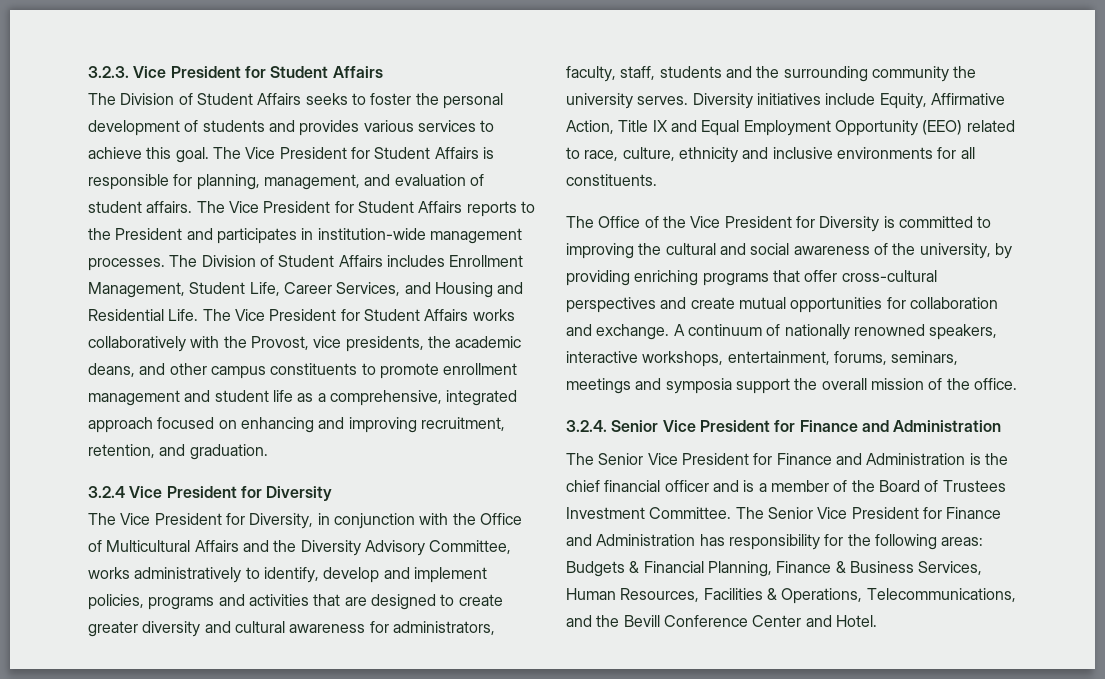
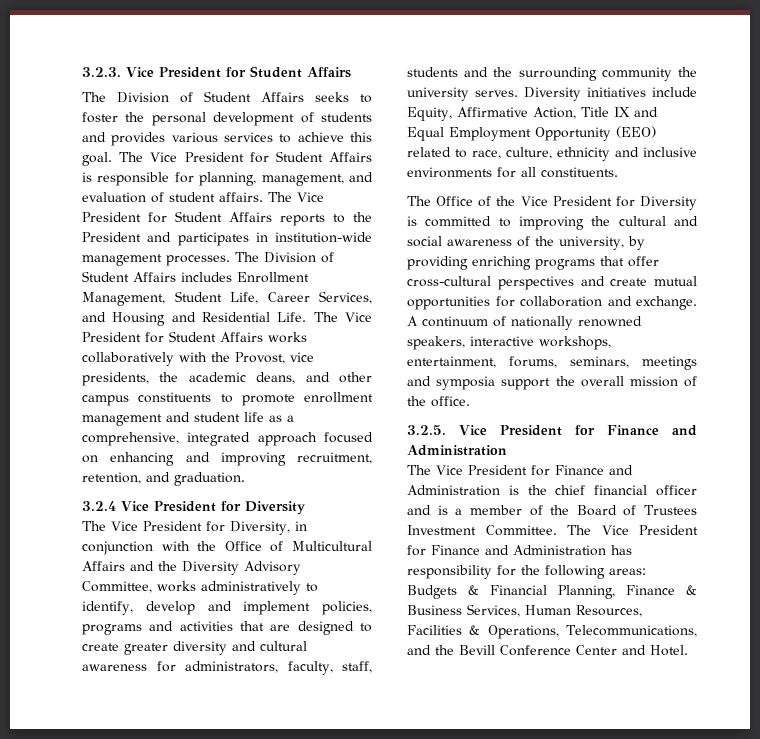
- 3.2.4. Senior Vice President for Finance and Administration
+ 3.2.5. Vice President for Finance and Administration
- The Senior Vice President for Finance and Administration is the chief financial officer and is a member of the Board of Trustees Investment Committee.
+ The Vice President for Finance and Administration is the chief financial officer and is a member of the Board of Trustees Investment Committee.
- The Senior Vice President for Finance and Administration has responsibility for the following areas: Budgets & Financial Planning, Finance & Business Services, Human Resources, Facilities & Operations, Telecommunications, and the Bevill Conference Center and Hotel.
+ The Vice President for Finance and Administration has responsibility for the following areas: Budgets & Financial Planning, Finance & Business Services, Human Resources, Facilities & Operations, Telecommunications, and the Bevill Conference Center and Hotel.

